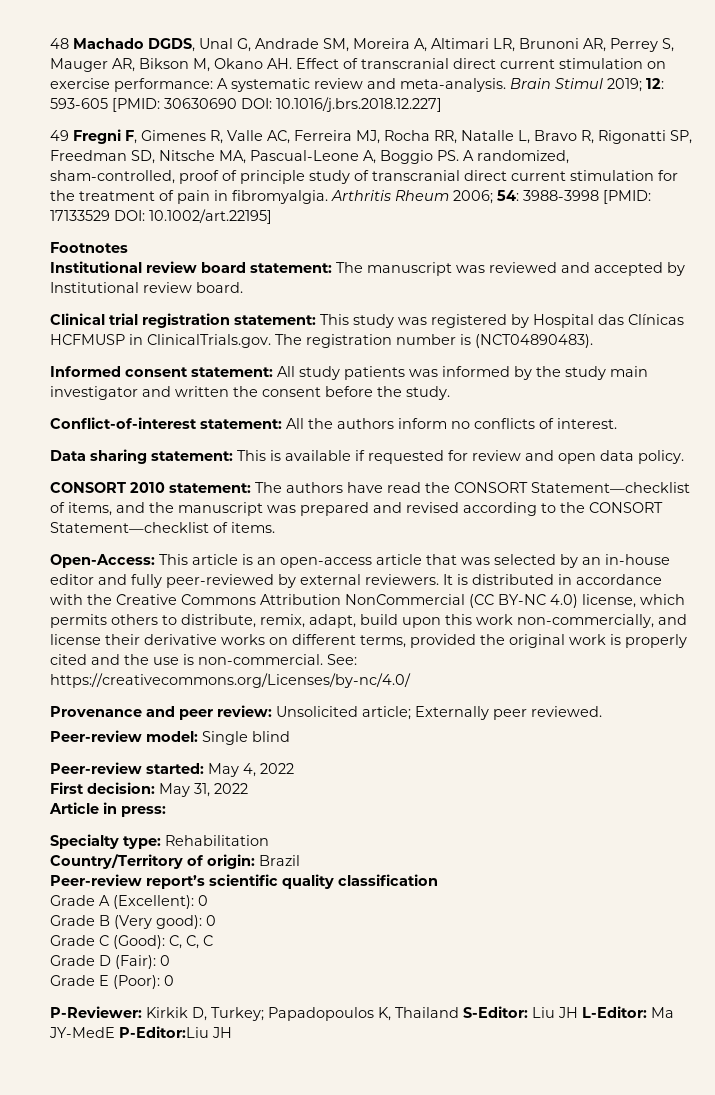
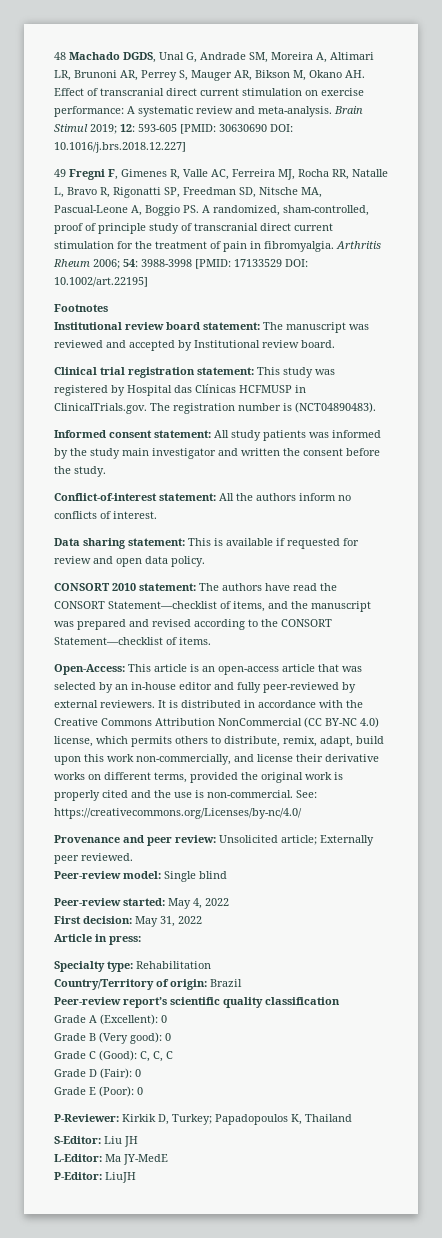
- P-Reviewer: Kirkik D, Turkey; Papadopoulos K, Thailand S-Editor: Liu JH L-Editor: Ma JY-MedE P-Editor:Liu JH
+ P-Reviewer: Kirkik D, Turkey; Papadopoulos K, Thailand
+ S-Editor: Liu JH
+ L-Editor: Ma JY-MedE
+ P-Editor: LiuJH

